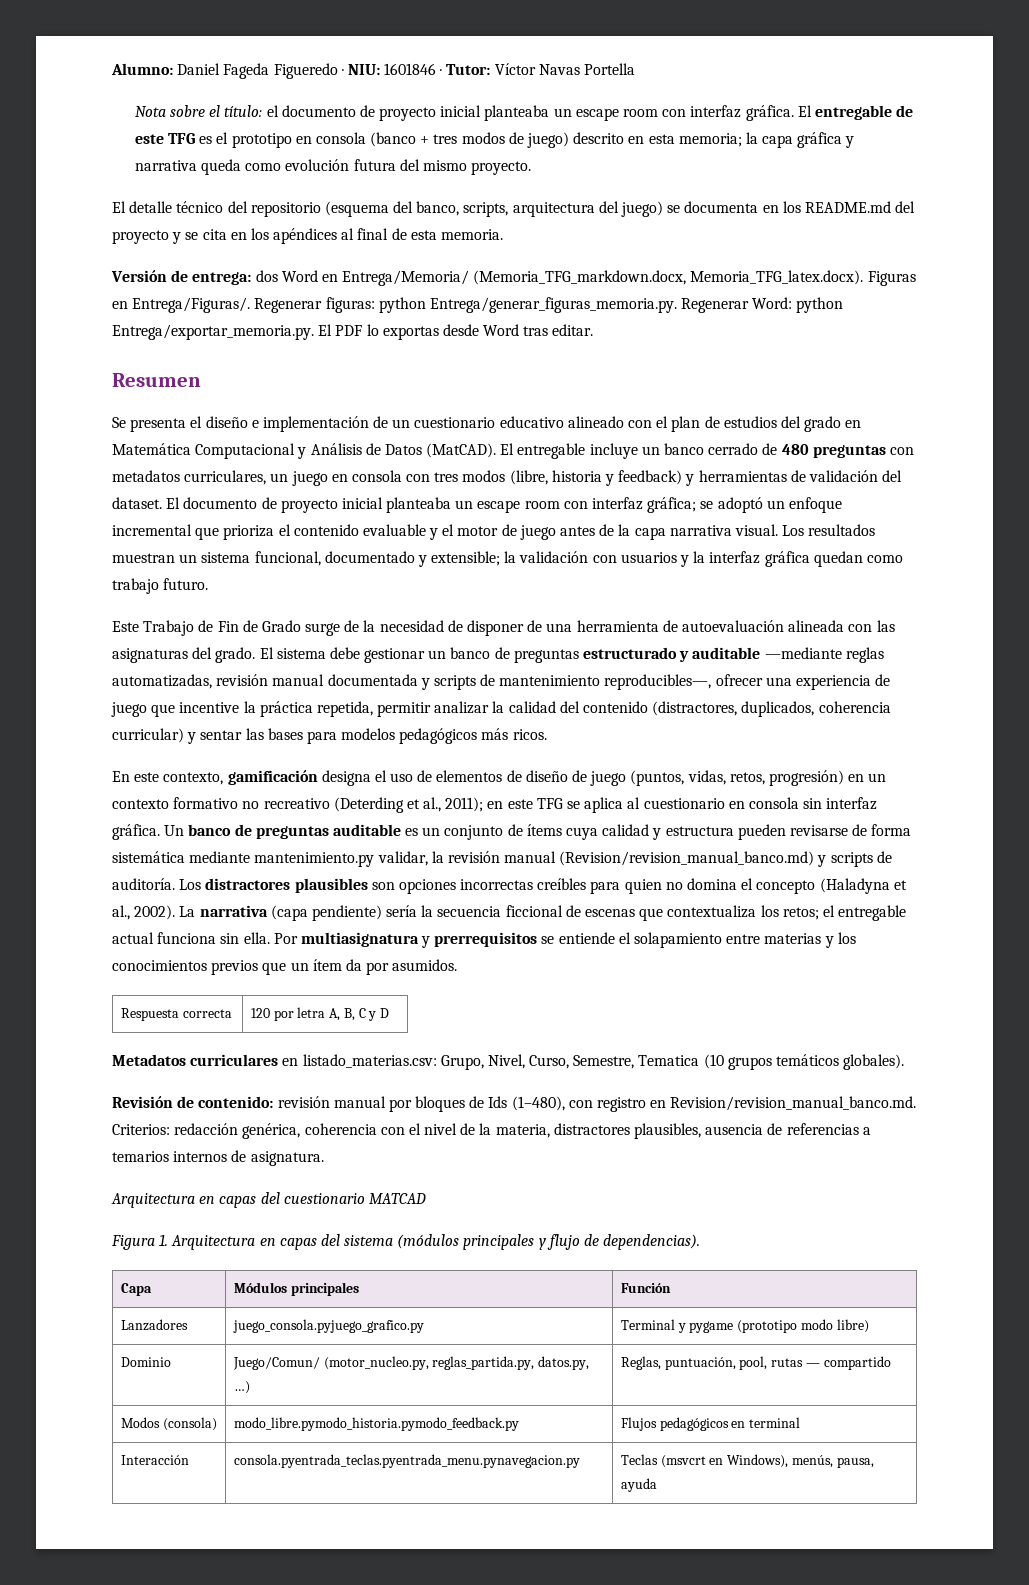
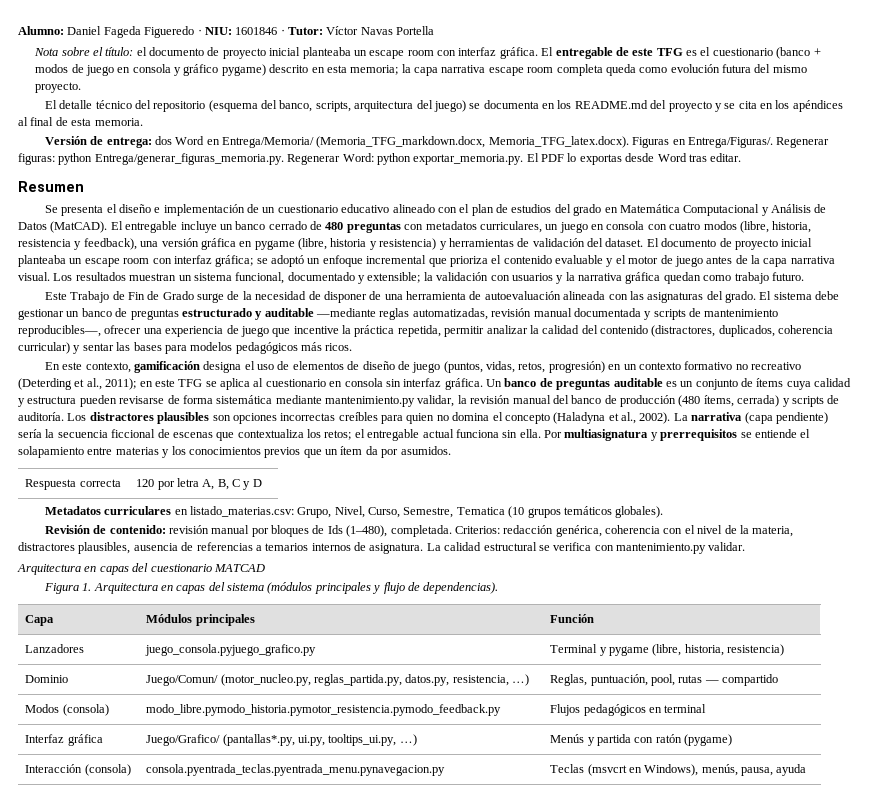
- El entregable de este TFG es el prototipo en consola (banco + tres modos de juego) descrito en esta memoria; la capa gráfica y narrativa queda como evolución futura del mismo proyecto.
+ El entregable de este TFG es el cuestionario (banco + modos de juego en consola y gráfico pygame) descrito en esta memoria; la capa narrativa escape room completa queda como evolución futura del mismo proyecto.
- Regenerar figuras: python Entrega/generar_figuras_memoria.py. Regenerar Word: python Entrega/exportar_memoria.py. El PDF lo exportas desde Word tras editar.
+ Regenerar figuras: python Entrega/generar_figuras_memoria.py. Regenerar Word: python exportar_memoria.py. El PDF lo exportas desde Word tras editar.
- El entregable incluye un banco cerrado de 480 preguntas con metadatos curriculares, un juego en consola con tres modos (libre, historia y feedback) y herramientas de validación del dataset.
+ El entregable incluye un banco cerrado de 480 preguntas con metadatos curriculares, un juego en consola con cuatro modos (libre, historia, resistencia y feedback), una versión gráfica en pygame (libre, historia y resistencia) y herramientas de validación del dataset.
- Los resultados muestran un sistema funcional, documentado y extensible; la validación con usuarios y la interfaz gráfica quedan como trabajo futuro.
+ Los resultados muestran un sistema funcional, documentado y extensible; la validación con usuarios y la narrativa gráfica quedan como trabajo futuro.
- Un banco de preguntas auditable es un conjunto de ítems cuya calidad y estructura pueden revisarse de forma sistemática mediante mantenimiento.py validar, la revisión manual (Revision/revision_manual_banco.md) y scripts de auditoría.
+ Un banco de preguntas auditable es un conjunto de ítems cuya calidad y estructura pueden revisarse de forma sistemática mediante mantenimiento.py validar, la revisión manual del banco de producción (480 ítems, cerrada) y scripts de auditoría.
- Revisión de contenido: revisión manual por bloques de Ids (1–480), con registro en Revision/revision_manual_banco.md. Criterios: redacción genérica, coherencia con el nivel de la materia, distractores plausibles, ausencia de referencias a temarios internos de asignatura.
+ Revisión de contenido: revisión manual por bloques de Ids (1–480), completada. Criterios: redacción genérica, coherencia con el nivel de la materia, distractores plausibles, ausencia de referencias a temarios internos de asignatura. La calidad estructural se verifica con mantenimiento.py validar.
- Lanzadores | juego_consola.pyjuego_grafico.py | Terminal y pygame (prototipo modo libre)
+ Lanzadores | juego_consola.pyjuego_grafico.py | Terminal y pygame (libre, historia, resistencia)
- Dominio | Juego/Comun/ (motor_nucleo.py, reglas_partida.py, datos.py, …) | Reglas, puntuación, pool, rutas — compartido
+ Dominio | Juego/Comun/ (motor_nucleo.py, reglas_partida.py, datos.py, resistencia, …) | Reglas, puntuación, pool, rutas — compartido
- Modos (consola) | modo_libre.pymodo_historia.pymodo_feedback.py | Flujos pedagógicos en terminal
+ Modos (consola) | modo_libre.pymodo_historia.pymotor_resistencia.pymodo_feedback.py | Flujos pedagógicos en terminal
+ Interfaz gráfica | Juego/Grafico/ (pantallas*.py, ui.py, tooltips_ui.py, …) | Menús y partida con ratón (pygame)
- Interacción | consola.pyentrada_teclas.pyentrada_menu.pynavegacion.py | Teclas (msvcrt en Windows), menús, pausa, ayuda
+ Interacción (consola) | consola.pyentrada_teclas.pyentrada_menu.pynavegacion.py | Teclas (msvcrt en Windows), menús, pausa, ayuda

